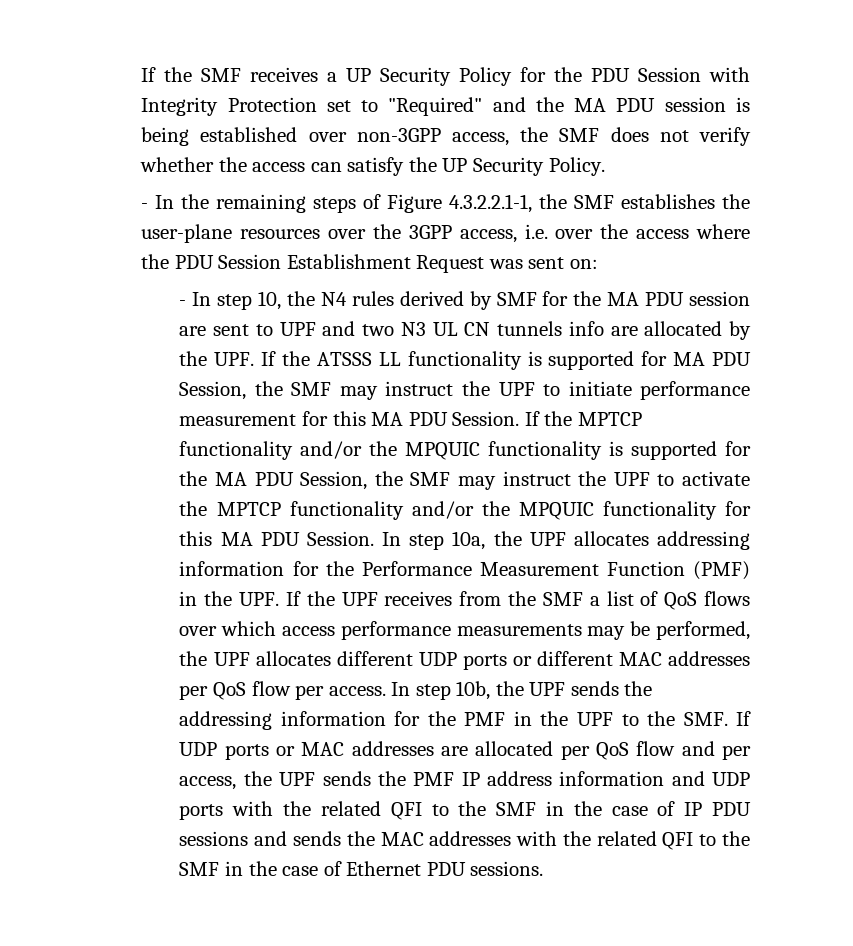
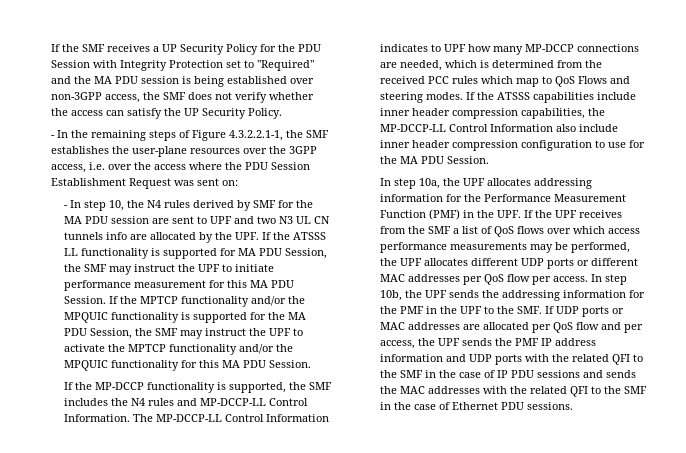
- If the MPTCP functionality and/or the MPQUIC functionality is supported for the MA PDU Session, the SMF may instruct the UPF to activate the MPTCP functionality and/or the MPQUIC functionality for this MA PDU Session. In step 10a, the UPF allocates addressing information for the Performance Measurement Function (PMF) in the UPF. If the UPF receives from the SMF a list of QoS flows over which access performance measurements may be performed, the UPF allocates different UDP ports or different MAC addresses per QoS flow per access.
+ If the MPTCP functionality and/or the MPQUIC functionality is supported for the MA PDU Session, the SMF may instruct the UPF to activate the MPTCP functionality and/or the MPQUIC functionality for this MA PDU Session.
+ If the MP-DCCP functionality is supported, the SMF includes the N4 rules and MP-DCCP-LL Control Information. The MP-DCCP-LL Control Information indicates to UPF how many MP-DCCP connections are needed, which is determined from the received PCC rules which map to QoS Flows and steering modes. If the ATSSS capabilities include inner header compression capabilities, the MP-DCCP-LL Control Information also include inner header compression configuration to use for the MA PDU Session.
+ In step 10a, the UPF allocates addressing information for the Performance Measurement Function (PMF) in the UPF. If the UPF receives from the SMF a list of QoS flows over which access performance measurements may be performed, the UPF allocates different UDP ports or different MAC addresses per QoS flow per access.

